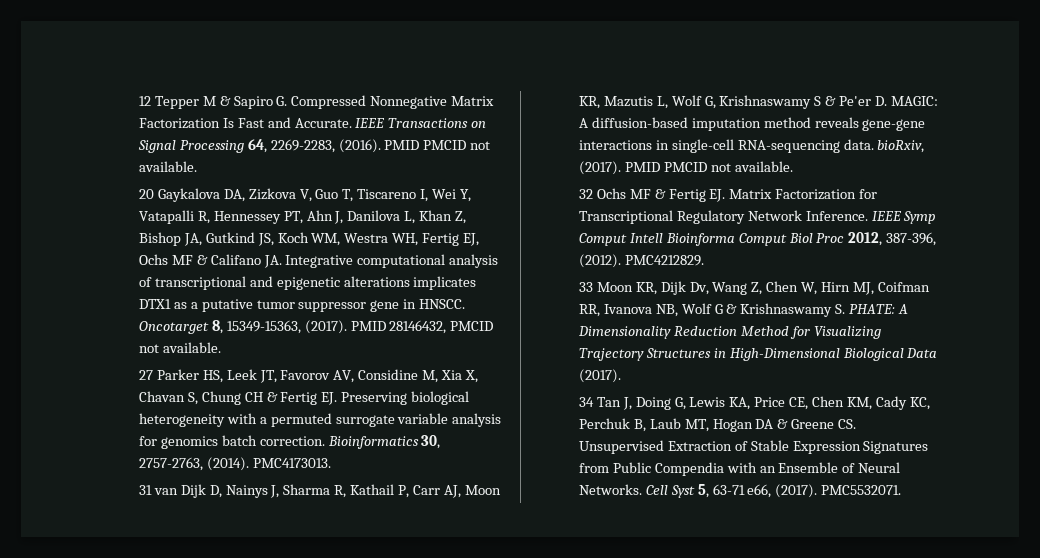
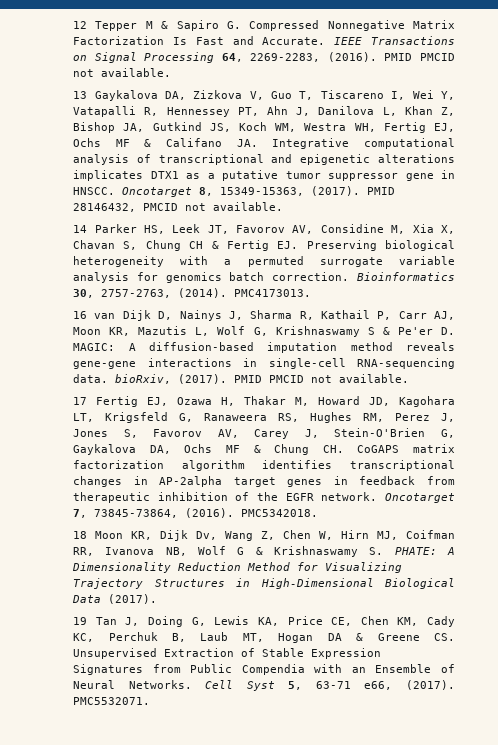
- 20 Gaykalova DA, Zizkova V, Guo T, Tiscareno I, Wei Y, Vatapalli R, Hennessey PT, Ahn J, Danilova L, Khan Z, Bishop JA, Gutkind JS, Koch WM, Westra WH, Fertig EJ, Ochs MF & Califano JA. Integrative computational analysis of transcriptional and epigenetic alterations implicates DTX1 as a putative tumor suppressor gene in HNSCC.
+ 13 Gaykalova DA, Zizkova V, Guo T, Tiscareno I, Wei Y, Vatapalli R, Hennessey PT, Ahn J, Danilova L, Khan Z, Bishop JA, Gutkind JS, Koch WM, Westra WH, Fertig EJ, Ochs MF & Califano JA. Integrative computational analysis of transcriptional and epigenetic alterations implicates DTX1 as a putative tumor suppressor gene in HNSCC.
- 27 Parker HS, Leek JT, Favorov AV, Considine M, Xia X, Chavan S, Chung CH & Fertig EJ. Preserving biological heterogeneity with a permuted surrogate variable analysis for genomics batch correction.
+ 14 Parker HS, Leek JT, Favorov AV, Considine M, Xia X, Chavan S, Chung CH & Fertig EJ. Preserving biological heterogeneity with a permuted surrogate variable analysis for genomics batch correction.
- 31 van Dijk D, Nainys J, Sharma R, Kathail P, Carr AJ, Moon KR, Mazutis L, Wolf G, Krishnaswamy S & Pe'er D. MAGIC: A diffusion-based imputation method reveals gene-gene interactions in single-cell RNA-sequencing data. bioRxiv, (2017).
+ 16 van Dijk D, Nainys J, Sharma R, Kathail P, Carr AJ, Moon KR, Mazutis L, Wolf G, Krishnaswamy S & Pe'er D. MAGIC: A diffusion-based imputation method reveals gene-gene interactions in single-cell RNA-sequencing data. bioRxiv, (2017).
- 32 Ochs MF & Fertig EJ. Matrix Factorization for Transcriptional Regulatory Network Inference. IEEE Symp Comput Intell Bioinforma Comput Biol Proc 2012, 387-396, (2012). PMC4212829.
- 33 Moon KR, Dijk Dv, Wang Z, Chen W, Hirn MJ, Coifman RR, Ivanova NB, Wolf G & Krishnaswamy S. PHATE: A Dimensionality Reduction Method for Visualizing Trajectory Structures in High-Dimensional Biological Data (2017).
+ 17 Fertig EJ, Ozawa H, Thakar M, Howard JD, Kagohara LT, Krigsfeld G, Ranaweera RS, Hughes RM, Perez J, Jones S, Favorov AV, Carey J, Stein-O'Brien G, Gaykalova DA, Ochs MF & Chung CH. CoGAPS matrix factorization algorithm identifies transcriptional changes in AP-2alpha target genes in feedback from therapeutic inhibition of the EGFR network. Oncotarget 7, 73845-73864, (2016). PMC5342018.
+ 18 Moon KR, Dijk Dv, Wang Z, Chen W, Hirn MJ, Coifman RR, Ivanova NB, Wolf G & Krishnaswamy S. PHATE: A Dimensionality Reduction Method for Visualizing Trajectory Structures in High-Dimensional Biological Data (2017).
- 34 Tan J, Doing G, Lewis KA, Price CE, Chen KM, Cady KC, Perchuk B, Laub MT, Hogan DA & Greene CS. Unsupervised Extraction of Stable Expression Signatures from Public Compendia with an Ensemble of Neural Networks.
+ 19 Tan J, Doing G, Lewis KA, Price CE, Chen KM, Cady KC, Perchuk B, Laub MT, Hogan DA & Greene CS. Unsupervised Extraction of Stable Expression Signatures from Public Compendia with an Ensemble of Neural Networks.

